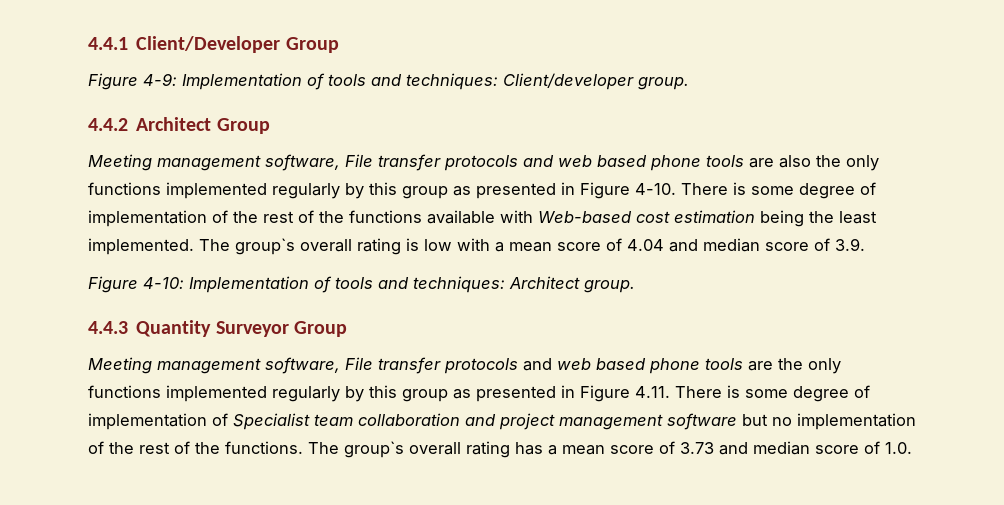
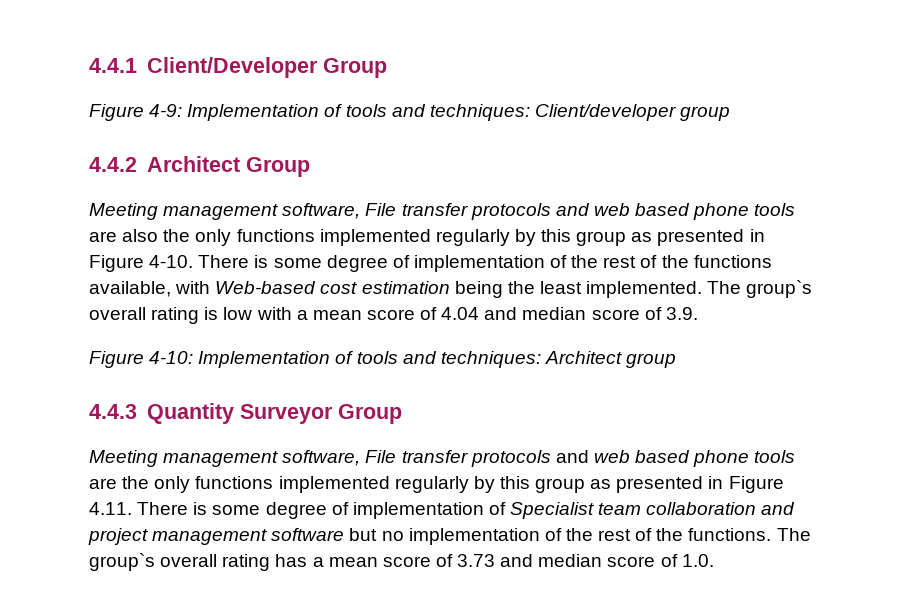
- Figure 4-9: Implementation of tools and techniques: Client/developer group.
+ Figure 4-9: Implementation of tools and techniques: Client/developer group
- There is some degree of implementation of the rest of the functions available with Web-based cost estimation being the least implemented.
+ There is some degree of implementation of the rest of the functions available, with Web-based cost estimation being the least implemented.
- Figure 4-10: Implementation of tools and techniques: Architect group.
+ Figure 4-10: Implementation of tools and techniques: Architect group

